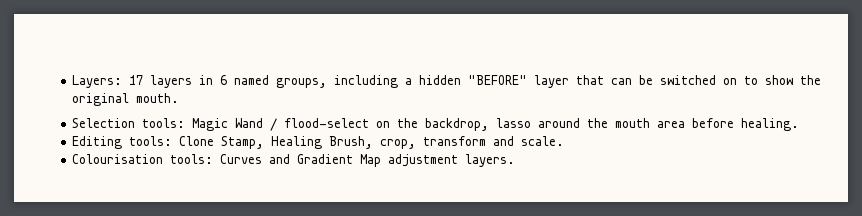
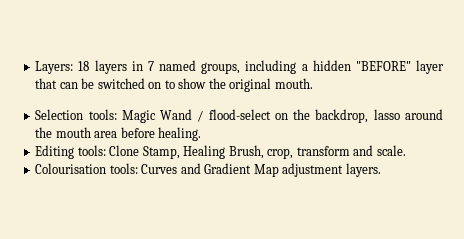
- Layers: 17 layers in 6 named groups, including a hidden "BEFORE" layer that can be switched on to show the original mouth.
+ Layers: 18 layers in 7 named groups, including a hidden "BEFORE" layer that can be switched on to show the original mouth.

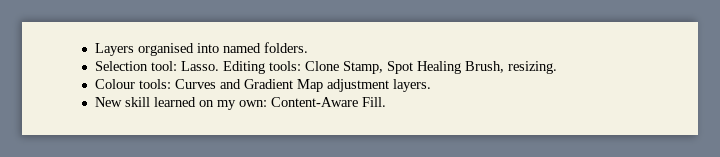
- Layers: 18 layers in 7 named groups, including a hidden "BEFORE" layer that can be switched on to show the original mouth.
- Selection tools: Magic Wand / flood-select on the backdrop, lasso around the mouth area before healing.
- Editing tools: Clone Stamp, Healing Brush, crop, transform and scale.
- Colourisation tools: Curves and Gradient Map adjustment layers.
+ Layers organised into named folders.
+ Selection tool: Lasso. Editing tools: Clone Stamp, Spot Healing Brush, resizing.
+ Colour tools: Curves and Gradient Map adjustment layers.
+ New skill learned on my own: Content-Aware Fill.

